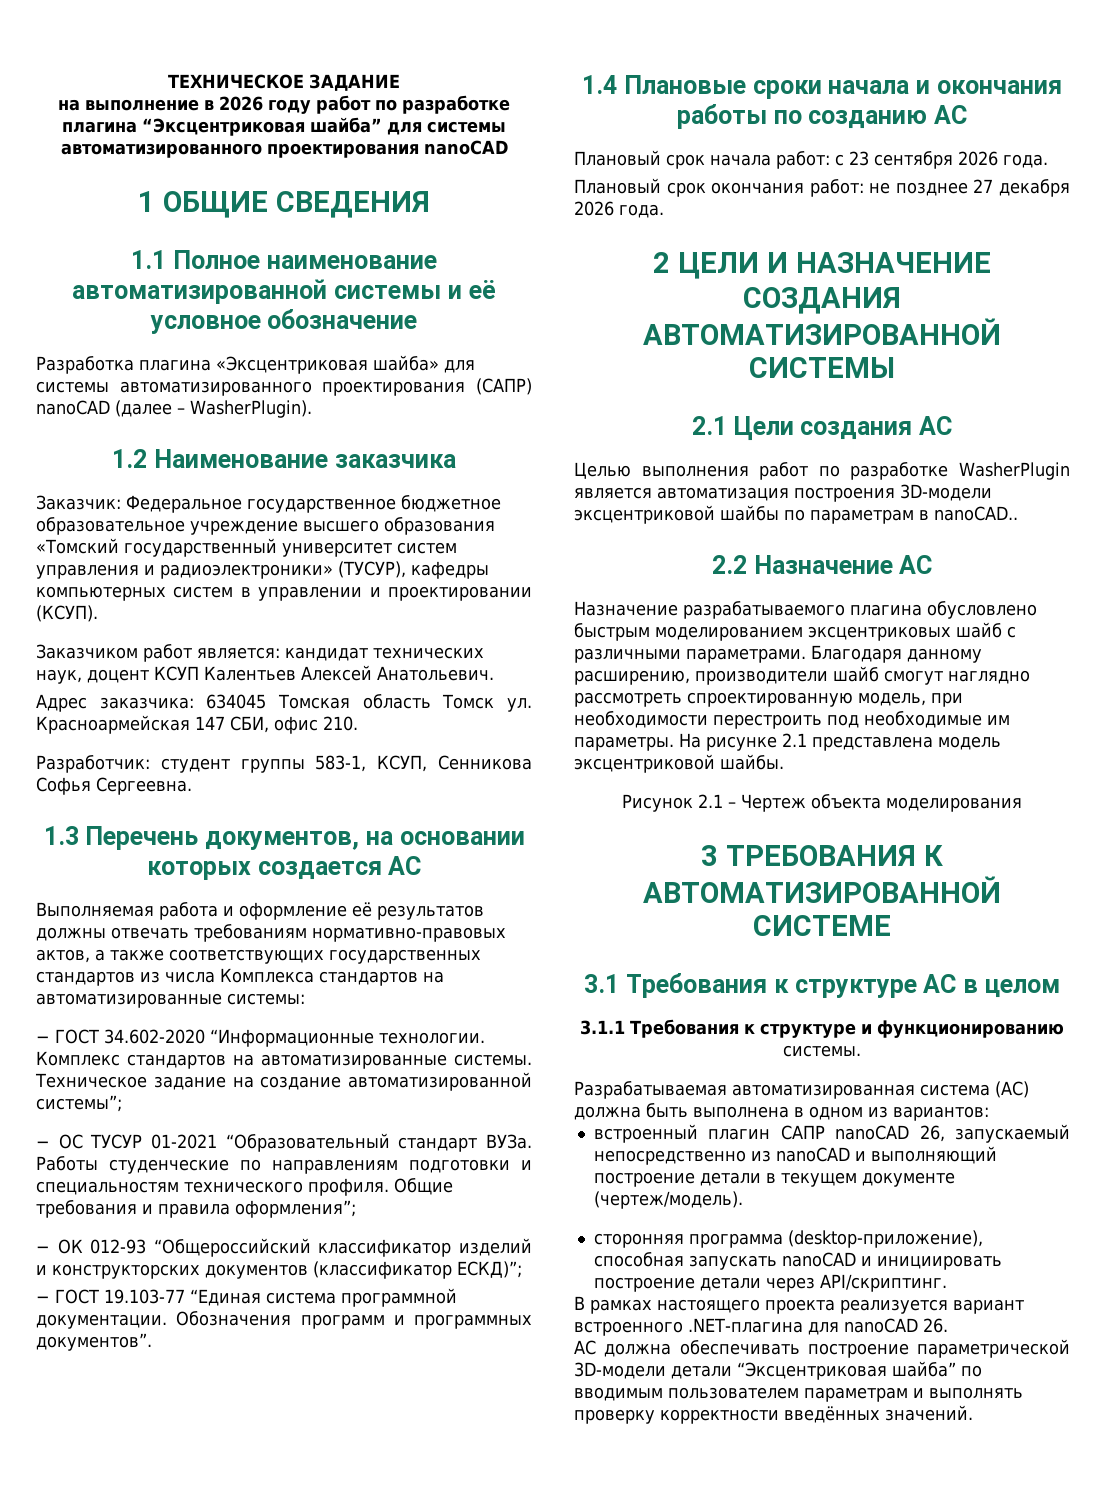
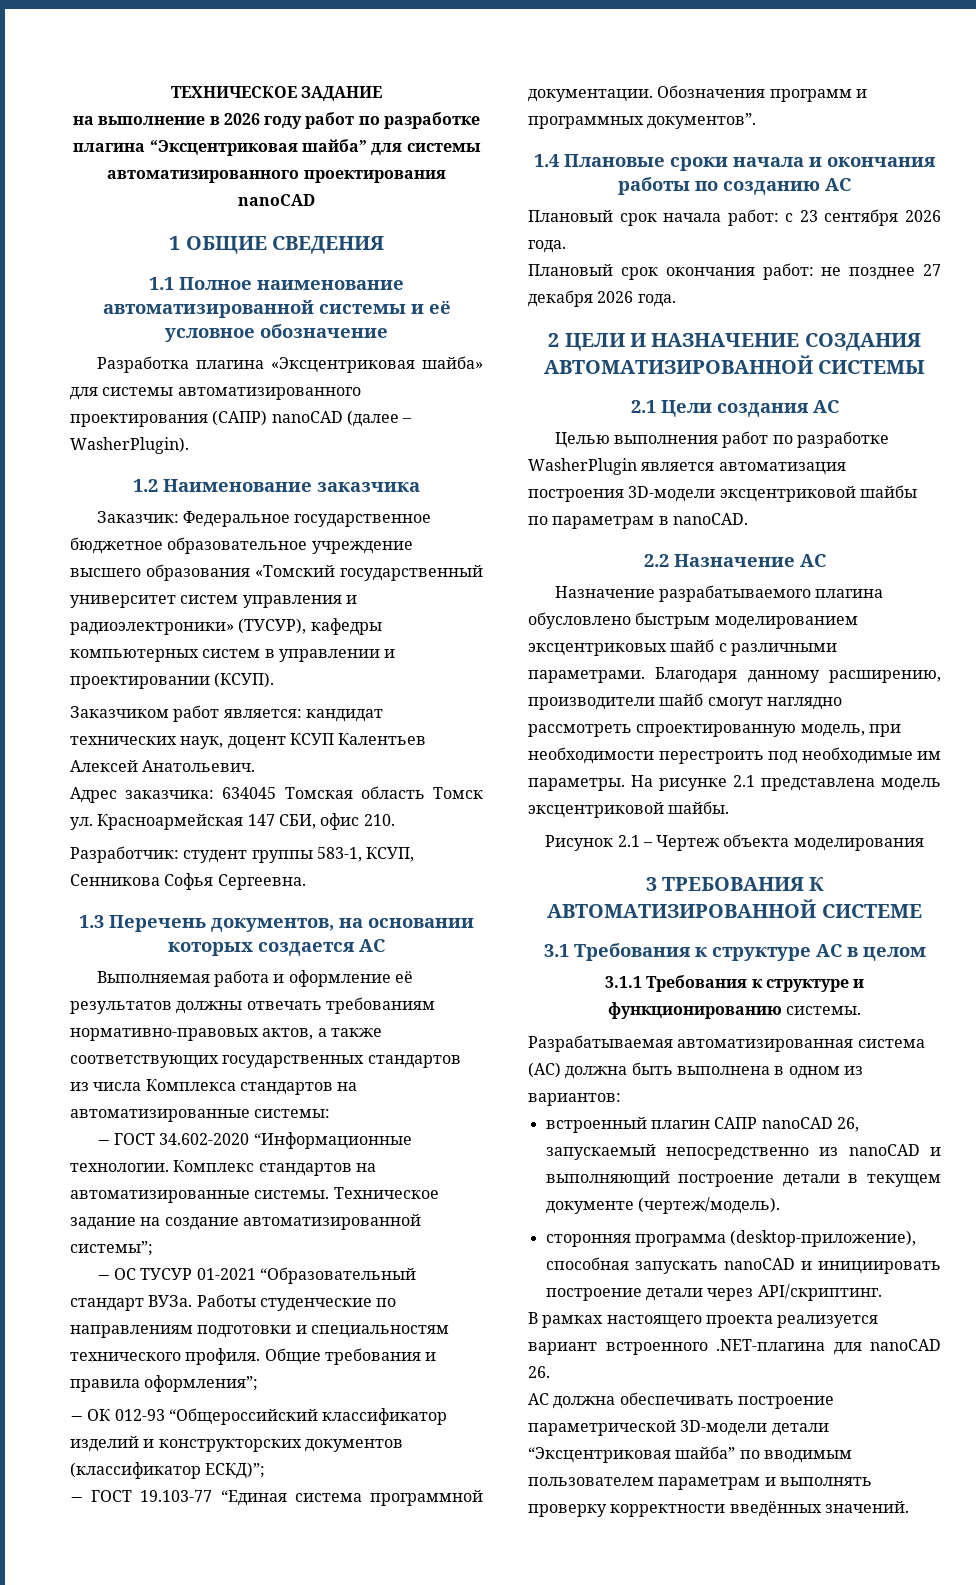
- Целью выполнения работ по разработке WasherPlugin является автоматизация построения 3D‑модели эксцентриковой шайбы по параметрам в nanoCAD..
+ Целью выполнения работ по разработке WasherPlugin является автоматизация построения 3D‑модели эксцентриковой шайбы по параметрам в nanoCAD.

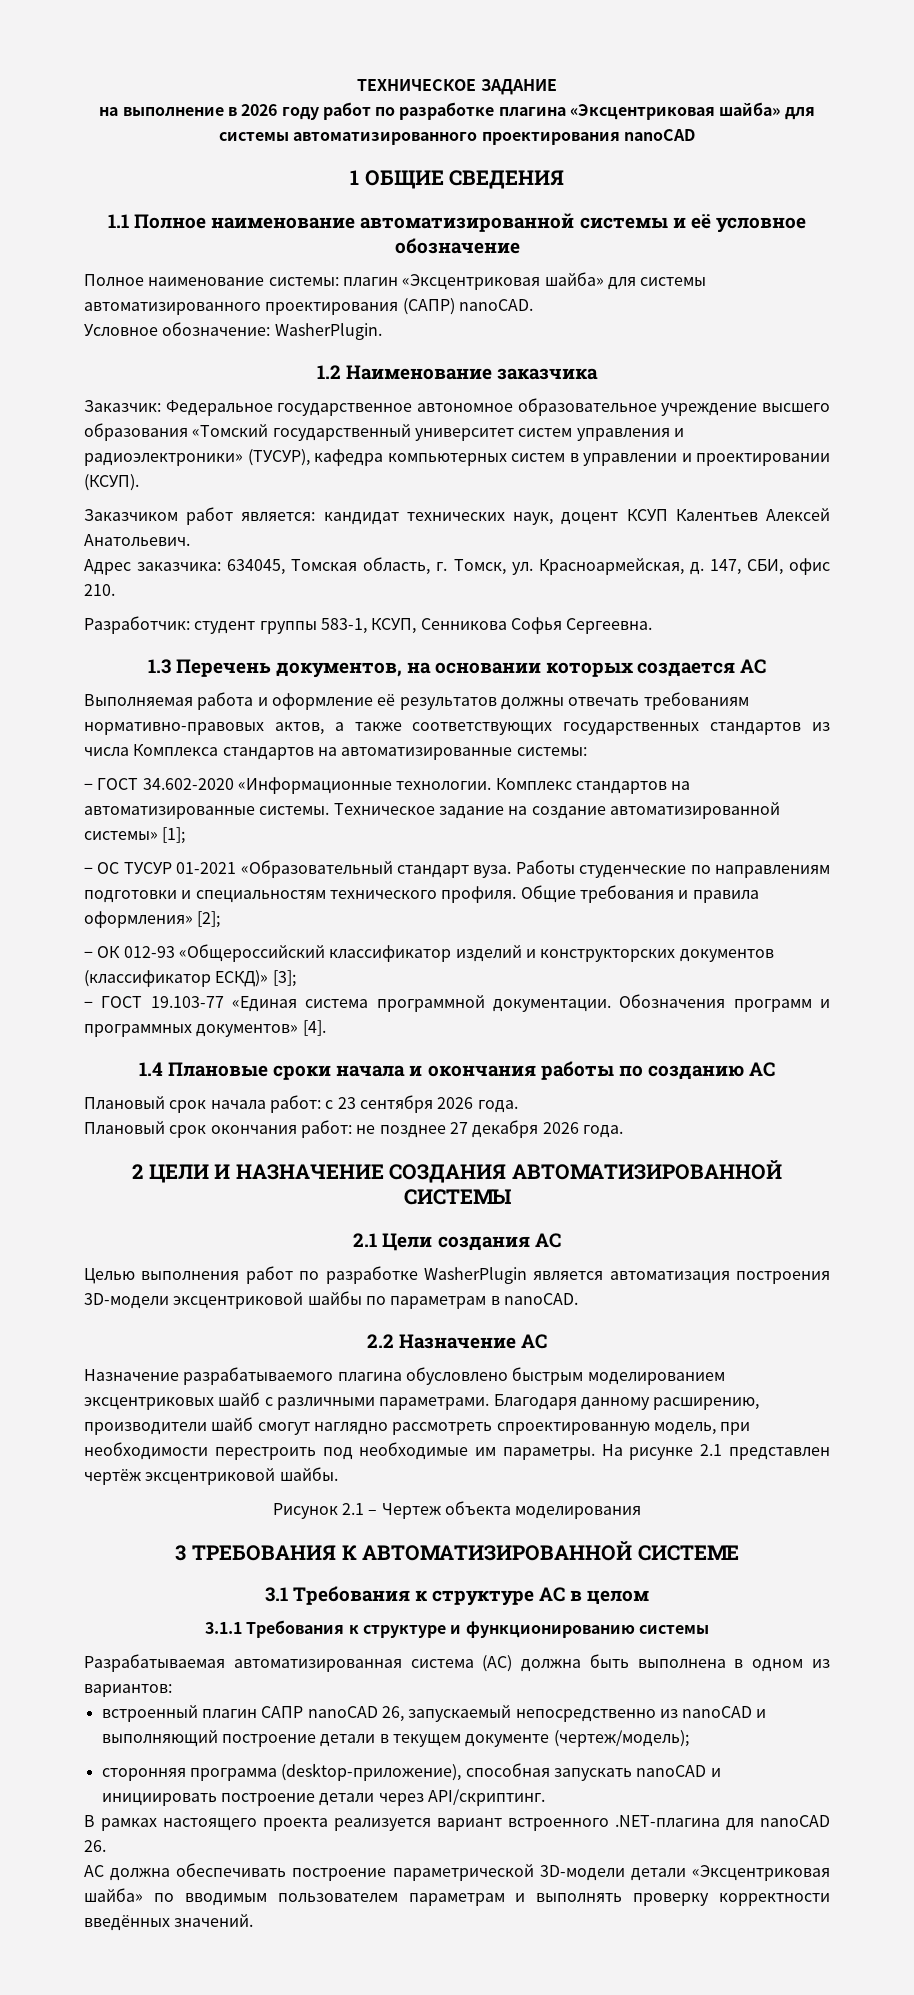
- на выполнение в 2026 году работ по разработке плагина “Эксцентриковая шайба” для системы автоматизированного проектирования nanoCAD
+ на выполнение в 2026 году работ по разработке плагина «Эксцентриковая шайба» для системы автоматизированного проектирования nanoCAD
- Разработка плагина «Эксцентриковая шайба» для системы автоматизированного проектирования (САПР) nanoCAD (далее – WasherPlugin).
+ Полное наименование системы: плагин «Эксцентриковая шайба» для системы автоматизированного проектирования (САПР) nanoCAD.
+ Условное обозначение: WasherPlugin.
- Заказчик: Федеральное государственное бюджетное образовательное учреждение высшего образования «Томский государственный университет систем управления и радиоэлектроники» (ТУСУР), кафедры компьютерных систем в управлении и проектировании (КСУП).
+ Заказчик: Федеральное государственное автономное образовательное учреждение высшего образования «Томский государственный университет систем управления и радиоэлектроники» (ТУСУР), кафедра компьютерных систем в управлении и проектировании (КСУП).
- Адрес заказчика: 634045 Томская область Томск ул. Красноармейская 147 СБИ, офис 210.
+ Адрес заказчика: 634045, Томская область, г. Томск, ул. Красноармейская, д. 147, СБИ, офис 210.
- − ГОСТ 34.602-2020 “Информационные технологии.
+ − ГОСТ 34.602-2020 «Информационные технологии.
- Техническое задание на создание автоматизированной системы”;
+ Техническое задание на создание автоматизированной системы» [1];
- − ОС ТУСУР 01-2021 “Образовательный стандарт ВУЗа.
+ − ОС ТУСУР 01-2021 «Образовательный стандарт вуза.
- Общие требования и правила оформления”;
+ Общие требования и правила оформления» [2];
- − ОК 012-93 “Общероссийский классификатор изделий и конструкторских документов (классификатор ЕСКД)”;
+ − ОК 012-93 «Общероссийский классификатор изделий и конструкторских документов (классификатор ЕСКД)» [3];
- − ГОСТ 19.103-77 “Единая система программной документации.
+ − ГОСТ 19.103-77 «Единая система программной документации.
- Обозначения программ и программных документов”.
+ Обозначения программ и программных документов» [4].
- На рисунке 2.1 представлена модель эксцентриковой шайбы.
+ На рисунке 2.1 представлен чертёж эксцентриковой шайбы.
- 3.1.1 Требования к структуре и функционированию системы.
+ 3.1.1 Требования к структуре и функционированию системы
- встроенный плагин САПР nanoCAD 26, запускаемый непосредственно из nanoCAD и выполняющий построение детали в текущем документе (чертеж/модель).
+ встроенный плагин САПР nanoCAD 26, запускаемый непосредственно из nanoCAD и выполняющий построение детали в текущем документе (чертеж/модель);
- АС должна обеспечивать построение параметрической 3D-модели детали “Эксцентриковая шайба” по вводимым пользователем параметрам и выполнять проверку корректности введённых значений.
+ АС должна обеспечивать построение параметрической 3D-модели детали «Эксцентриковая шайба» по вводимым пользователем параметрам и выполнять проверку корректности введённых значений.

